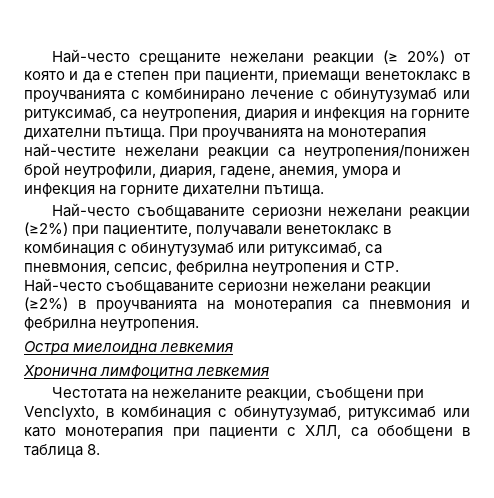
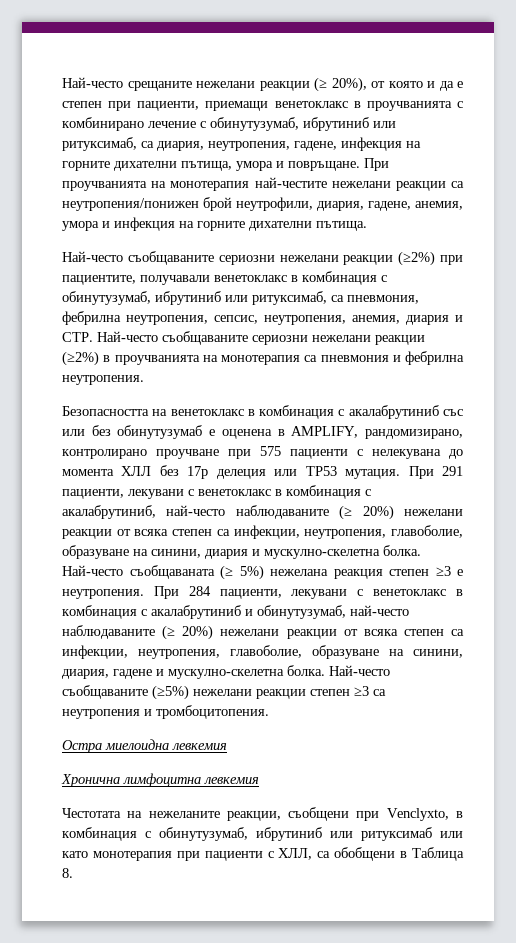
- Най-често срещаните нежелани реакции (≥ 20%) от която и да е степен при пациенти, приемащи венетоклакс в проучванията с комбинирано лечение с обинутузумаб или ритуксимаб, са неутропения, диария и инфекция на горните дихателни пътища.
+ Най-често срещаните нежелани реакции (≥ 20%), от която и да е степен при пациенти, приемащи венетоклакс в проучванията с комбинирано лечение с обинутузумаб, ибрутиниб или ритуксимаб, са диария, неутропения, гадене, инфекция на горните дихателни пътища, умора и повръщане.
- Най-често съобщаваните сериозни нежелани реакции (≥2%) при пациентите, получавали венетоклакс в комбинация с обинутузумаб или ритуксимаб, са пневмония, сепсис, фебрилна неутропения и СТР. Най-често съобщаваните сериозни нежелани реакции (≥2%) в проучванията на монотерапия са пневмония и фебрилна неутропения.
+ Най-често съобщаваните сериозни нежелани реакции (≥2%) при пациентите, получавали венетоклакс в комбинация с обинутузумаб, ибрутиниб или ритуксимаб, са пневмония, фебрилна неутропения, сепсис, неутропения, анемия, диария и СТР. Най-често съобщаваните сериозни нежелани реакции (≥2%) в проучванията на монотерапия са пневмония и фебрилна неутропения.
+ Безопасността на венетоклакс в комбинация с акалабрутиниб със или без обинутузумаб е оценена в AMPLIFY, рандомизирано, контролирано проучване при 575 пациенти с нелекувана до момента ХЛЛ без 17p делеция или TP53 мутация. При 291 пациенти, лекувани с венетоклакс в комбинация с акалабрутиниб, най-често наблюдаваните (≥ 20%) нежелани реакции от всяка степен са инфекции, неутропения, главоболие, образуване на синини, диария и мускулно-скелетна болка. Най-често съобщаваната (≥ 5%) нежелана реакция степен ≥3 е неутропения. При 284 пациенти, лекувани с венетоклакс в комбинация с акалабрутиниб и обинутузумаб, най-често наблюдаваните (≥ 20%) нежелани реакции от всяка степен са инфекции, неутропения, главоболие, образуване на синини, диария, гадене и мускулно-скелетна болка. Най-често съобщаваните (≥5%) нежелани реакции степен ≥3 са неутропения и тромбоцитопения.
- Честотата на нежеланите реакции, съобщени при Venclyxto, в комбинация с обинутузумаб, ритуксимаб или като монотерапия при пациенти с ХЛЛ, са обобщени в таблица 8.
+ Честотата на нежеланите реакции, съобщени при Venclyxto, в комбинация с обинутузумаб, ибрутиниб или ритуксимаб или като монотерапия при пациенти с ХЛЛ, са обобщени в Таблица 8.

